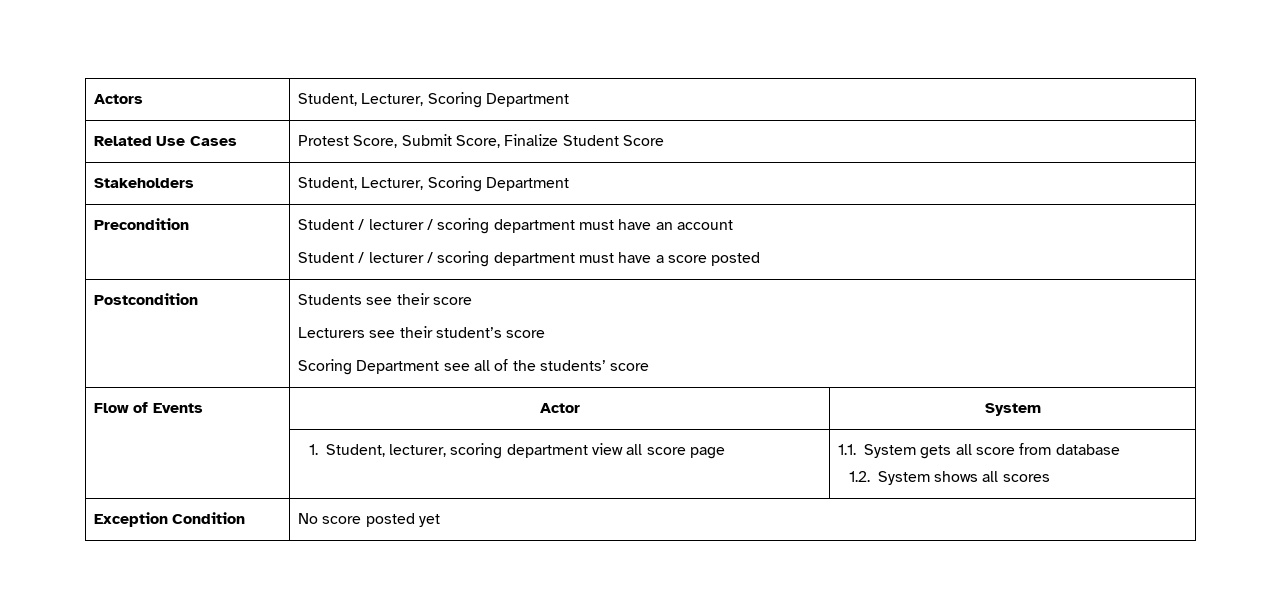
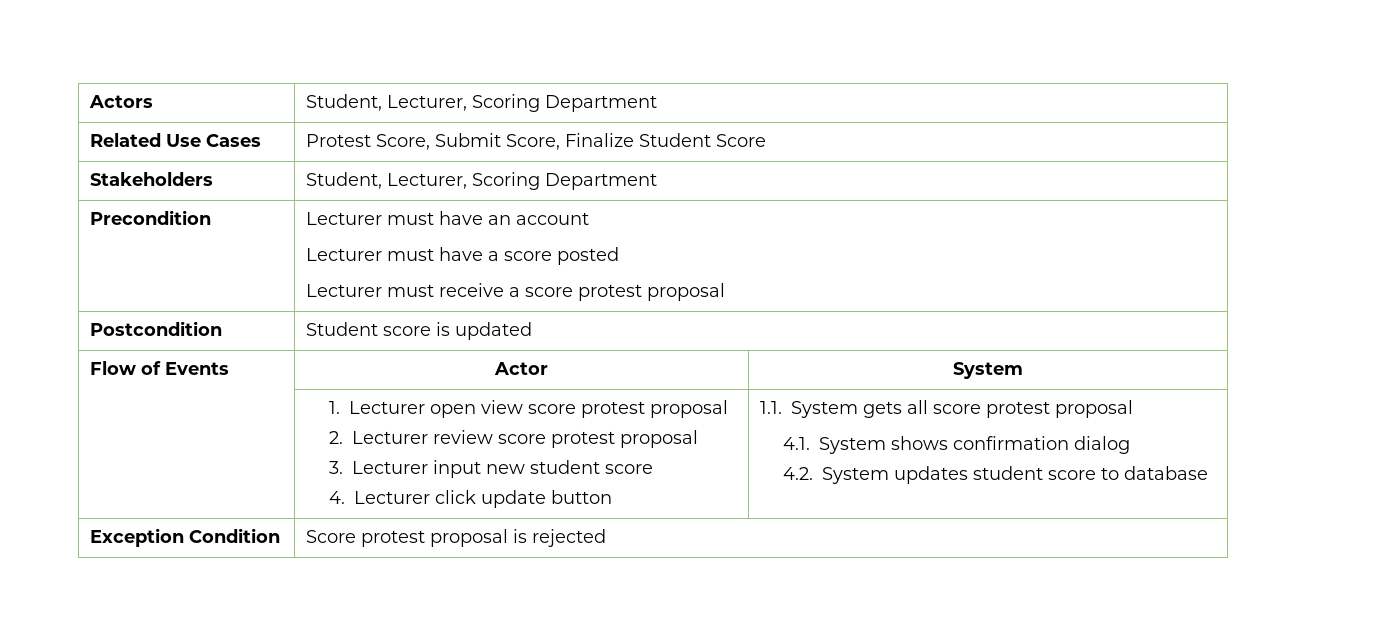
- Precondition | Student / lecturer / scoring department must have an account
- Student / lecturer / scoring department must have a score posted
- Postcondition | Students see their score
- Lecturers see their student’s score
- Scoring Department see all of the students’ score
+ Precondition | Lecturer must have an account
+ Lecturer must have a score posted
+ Lecturer must receive a score protest proposal
+ Postcondition | Student score is updated
- 1. Student, lecturer, scoring department view all score page
+ 1. Lecturer open view score protest proposal
+ 2. Lecturer review score protest proposal
+ 3. Lecturer input new student score
+ 4. Lecturer click update button
- 1.1. System gets all score from database
- 1.2. System shows all scores
- Exception Condition | No score posted yet
+ 1.1. System gets all score protest proposal
+ 4.1. System shows confirmation dialog
+ 4.2. System updates student score to database
+ Exception Condition | Score protest proposal is rejected

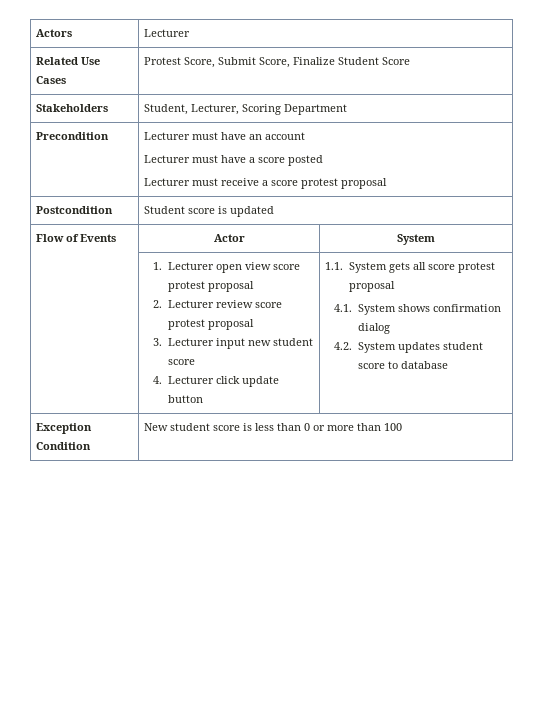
- Actors | Student, Lecturer, Scoring Department
+ Actors | Lecturer
- Exception Condition | Score protest proposal is rejected
+ Exception Condition | New student score is less than 0 or more than 100

